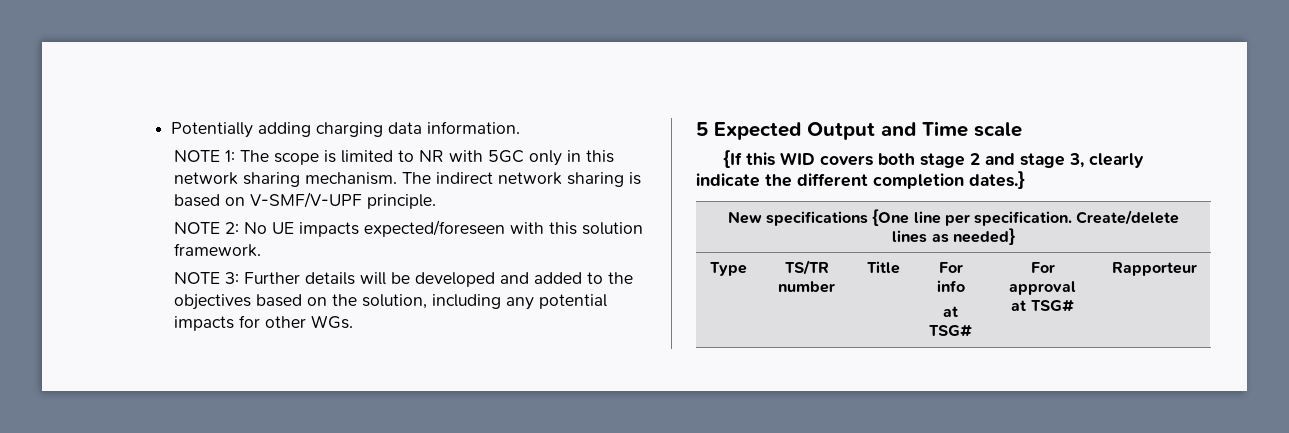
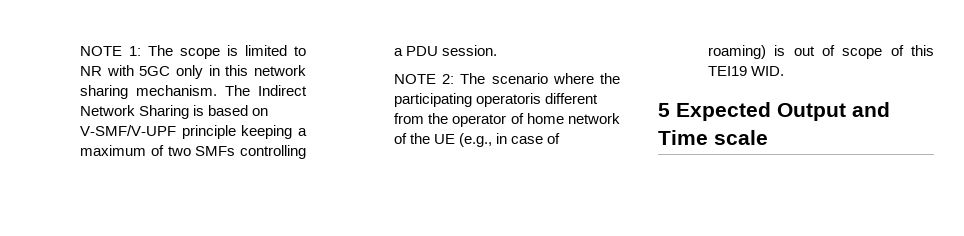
- Potentially adding charging data information.
- The indirect network sharing is based on V-SMF/V-UPF principle.
- NOTE 2: No UE impacts expected/foreseen with this solution framework.
- NOTE 3: Further details will be developed and added to the objectives based on the solution, including any potential impacts for other WGs.
+ The Indirect Network Sharing is based on V-SMF/V-UPF principle keeping a maximum of two SMFs controlling a PDU session.
+ NOTE 2: The scenario where the participating operatoris different from the operator of home network of the UE (e.g., in case of roaming) is out of scope of this TEI19 WID.
- {If this WID covers both stage 2 and stage 3, clearly indicate the different completion dates.}
- New specifications {One line per specification. Create/delete lines as needed}
- Type | TS/TR number | Title | For info
- at TSG# | For approval at TSG# | Rapporteur

